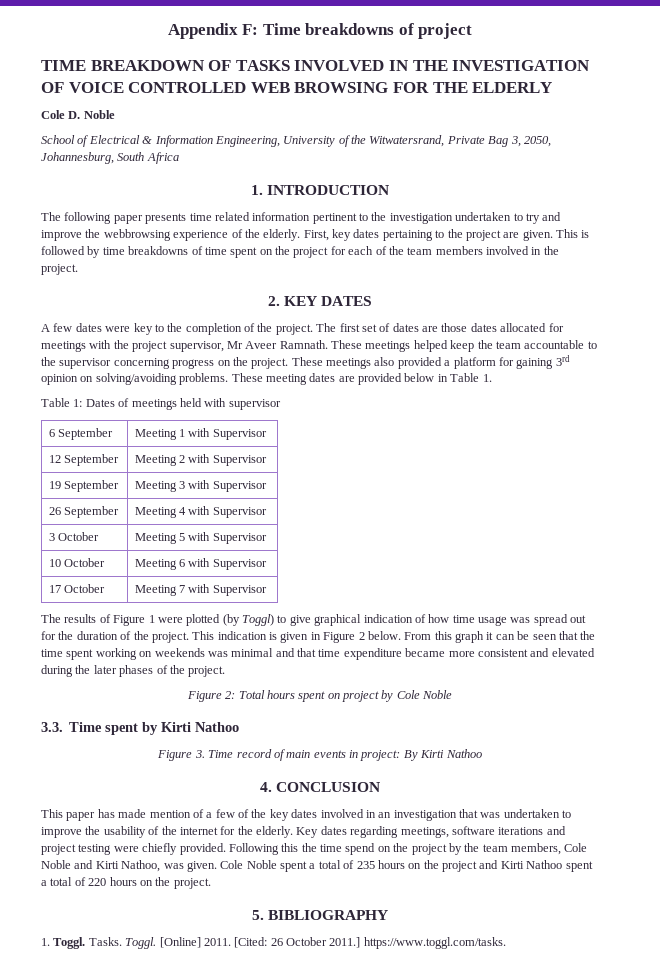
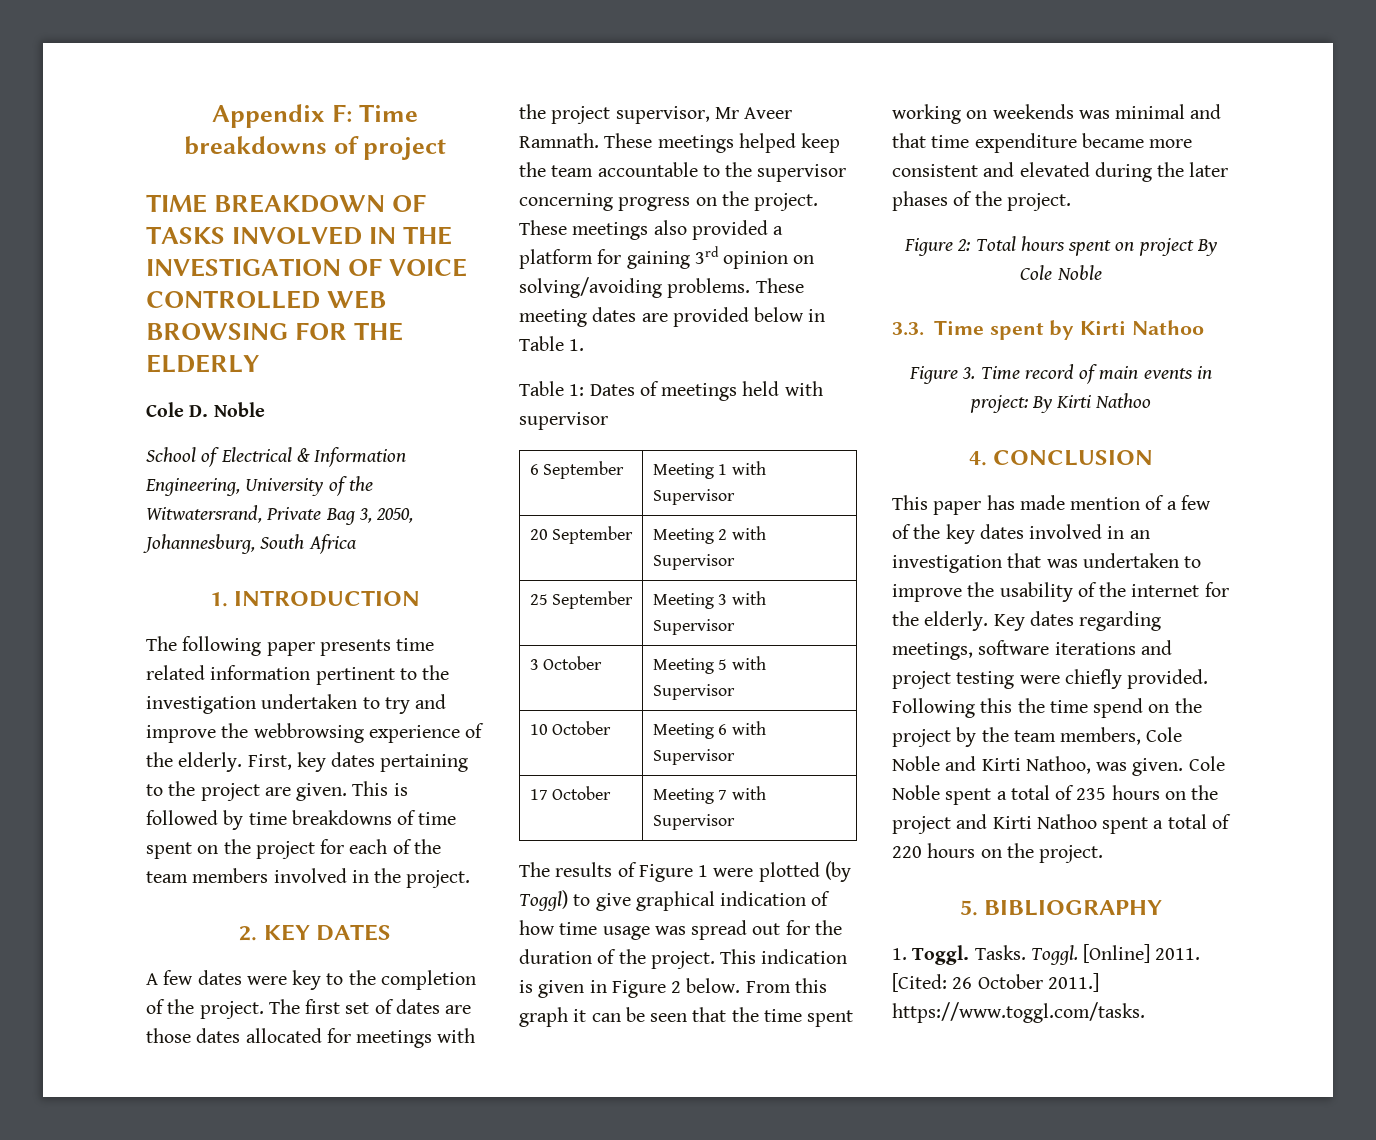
- 12 September | Meeting 2 with Supervisor
+ 20 September | Meeting 2 with Supervisor
- 19 September | Meeting 3 with Supervisor
+ 25 September | Meeting 3 with Supervisor
- 26 September | Meeting 4 with Supervisor
- Figure 2: Total hours spent on project by Cole Noble
+ Figure 2: Total hours spent on project By Cole Noble

